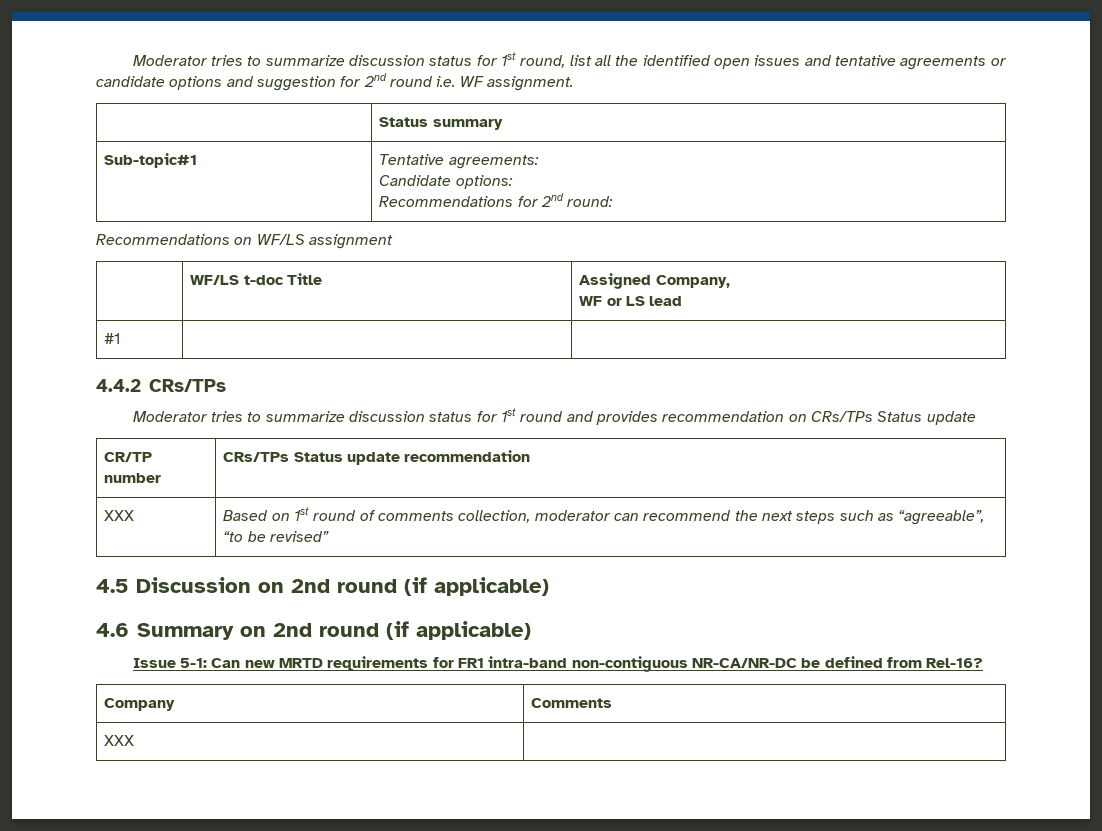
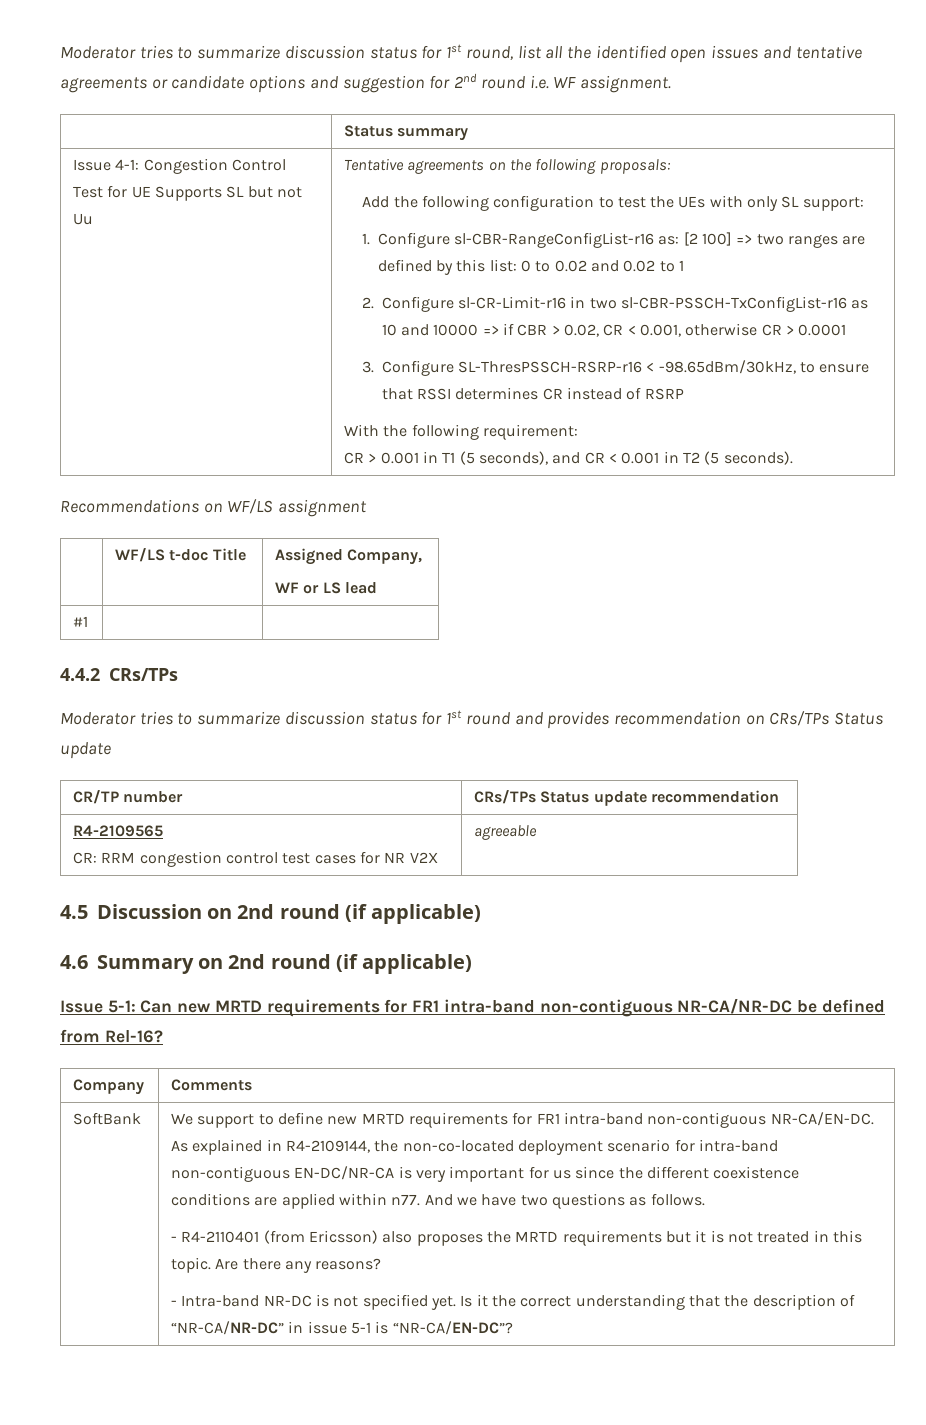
- Sub-topic#1 | Tentative agreements:
- Candidate options:
- Recommendations for 2nd round:
+ Issue 4-1: Congestion Control Test for UE Supports SL but not Uu | Tentative agreements on the following proposals:
+ Add the following configuration to test the UEs with only SL support:
+ 1. Configure sl-CBR-RangeConfigList-r16 as: [2 100] => two ranges are defined by this list: 0 to 0.02 and 0.02 to 1
+ 2. Configure sl-CR-Limit-r16 in two sl-CBR-PSSCH-TxConfigList-r16 as 10 and 10000 => if CBR > 0.02, CR < 0.001, otherwise CR > 0.0001
+ 3. Configure SL-ThresPSSCH-RSRP-r16 < -98.65dBm/30kHz, to ensure that RSSI determines CR instead of RSRP
+ With the following requirement:
+ CR > 0.001 in T1 (5 seconds), and CR < 0.001 in T2 (5 seconds).
- XXX | Based on 1st round of comments collection, moderator can recommend the next steps such as “agreeable”, “to be revised”
+ R4-2109565
+ CR: RRM congestion control test cases for NR V2X | agreeable
  Company | Comments
- XXX
+ SoftBank | We support to define new MRTD requirements for FR1 intra-band non-contiguous NR-CA/EN-DC. As explained in R4-2109144, the non-co-located deployment scenario for intra-band non-contiguous EN-DC/NR-CA is very important for us since the different coexistence conditions are applied within n77. And we have two questions as follows.
+ - R4-2110401 (from Ericsson) also proposes the MRTD requirements but it is not treated in this topic. Are there any reasons?
+ - Intra-band NR-DC is not specified yet. Is it the correct understanding that the description of “NR-CA/NR-DC” in issue 5-1 is “NR-CA/EN-DC”?

